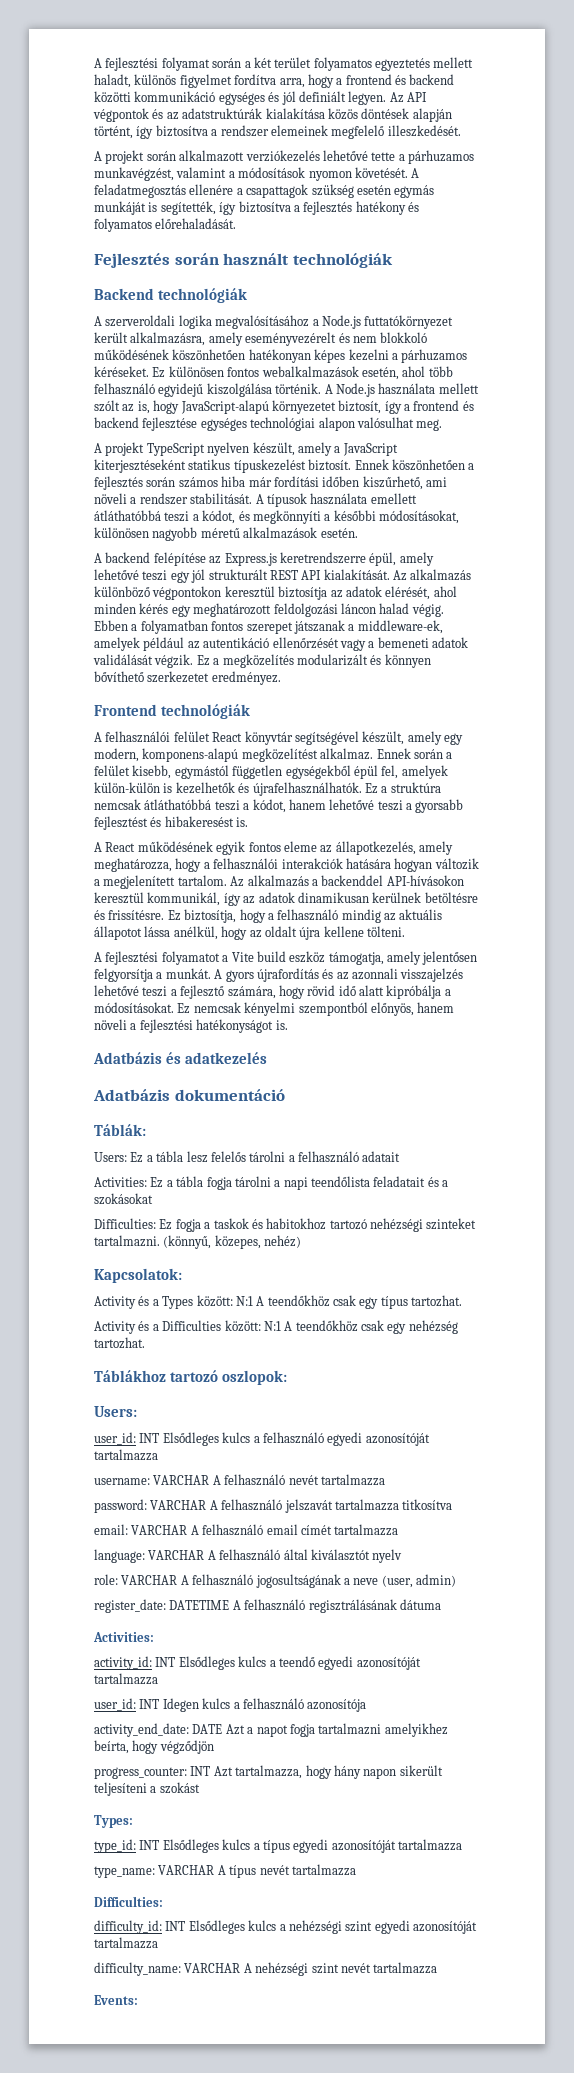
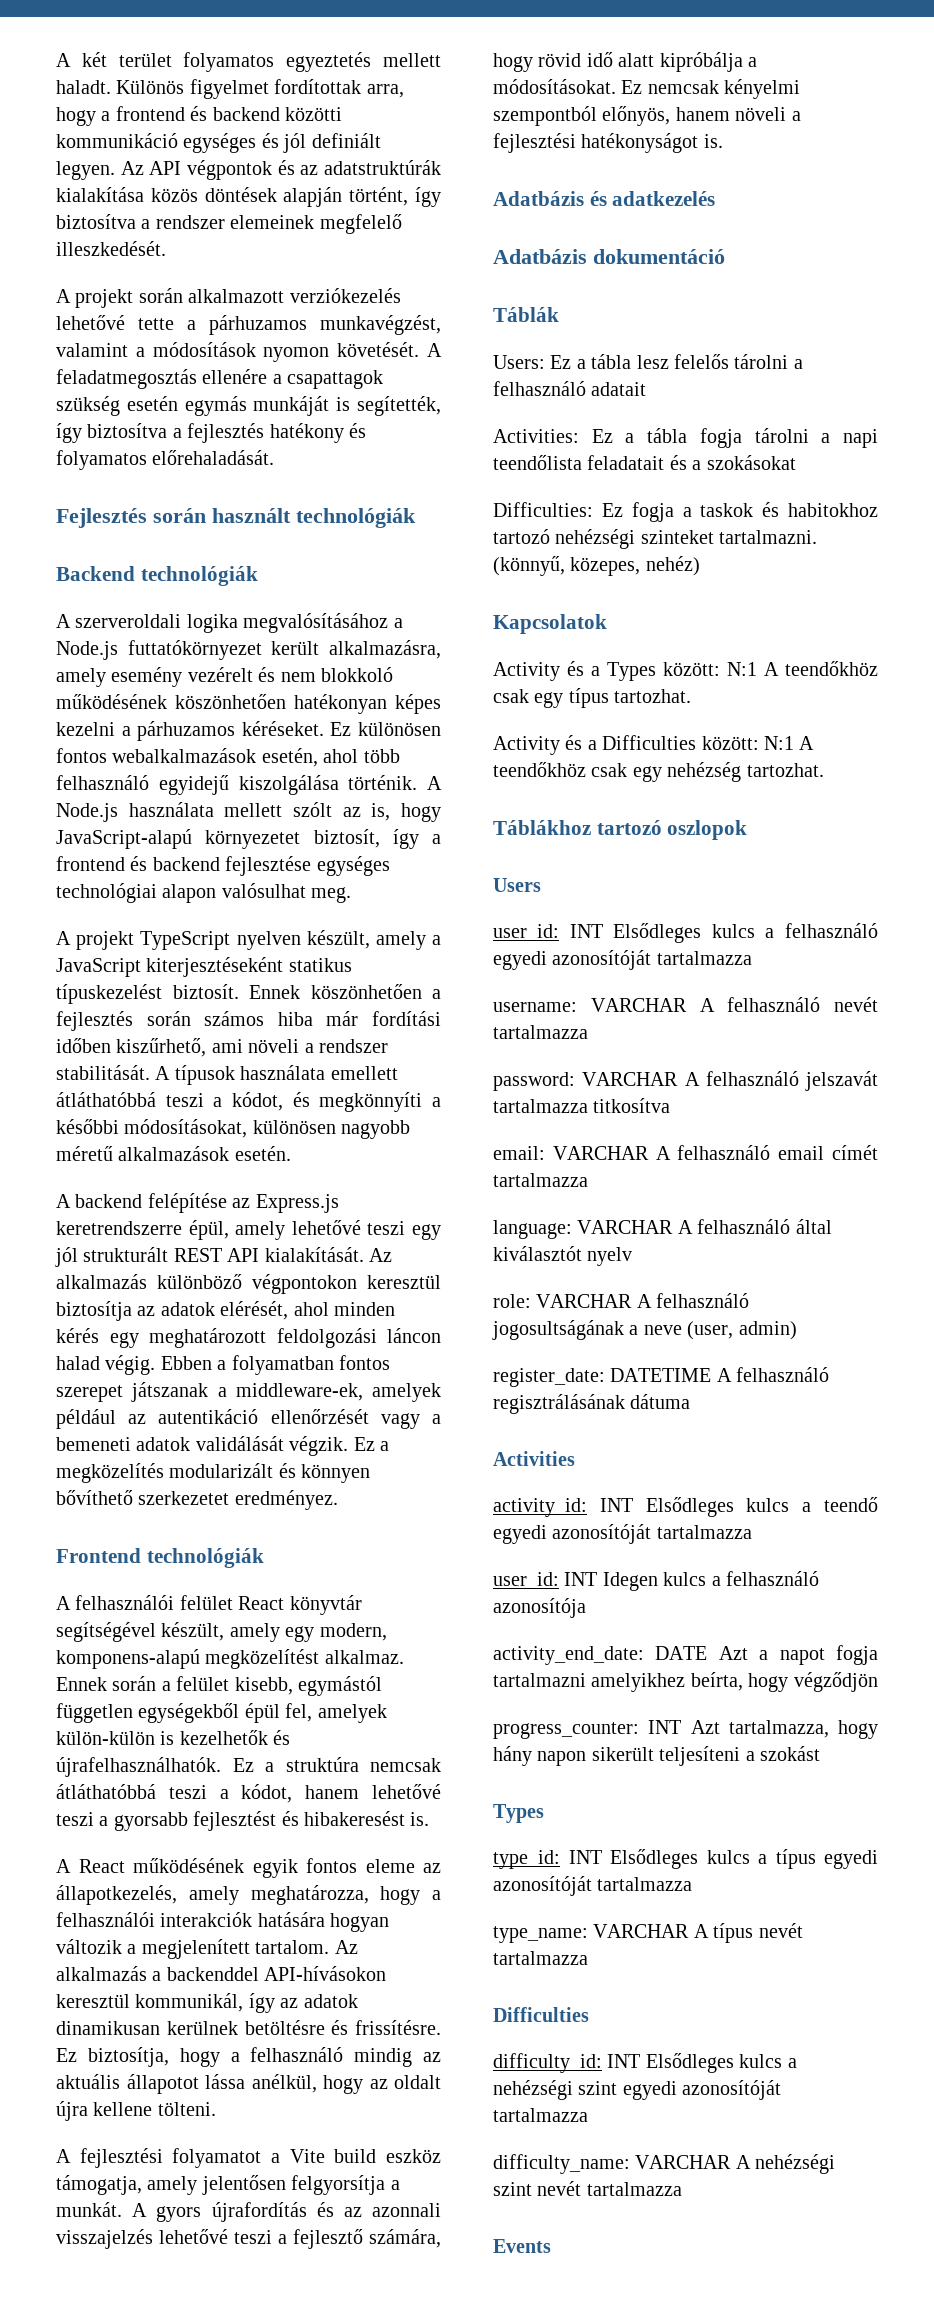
- A fejlesztési folyamat során a két terület folyamatos egyeztetés mellett haladt, különös figyelmet fordítva arra, hogy a frontend és backend közötti kommunikáció egységes és jól definiált legyen.
+ A két terület folyamatos egyeztetés mellett haladt. Különös figyelmet fordítottak arra, hogy a frontend és backend közötti kommunikáció egységes és jól definiált legyen.
- A szerveroldali logika megvalósításához a Node.js futtatókörnyezet került alkalmazásra, amely eseményvezérelt és nem blokkoló működésének köszönhetően hatékonyan képes kezelni a párhuzamos kéréseket.
+ A szerveroldali logika megvalósításához a Node.js futtatókörnyezet került alkalmazásra, amely esemény vezérelt és nem blokkoló működésének köszönhetően hatékonyan képes kezelni a párhuzamos kéréseket.
- Táblák:
+ Táblák
- Kapcsolatok:
+ Kapcsolatok
- Táblákhoz tartozó oszlopok:
- Users:
+ Táblákhoz tartozó oszlopok
+ Users
  register_date: DATETIME A felhasználó regisztrálásának dátuma
- Activities:
+ Activities
  progress_counter: INT Azt tartalmazza, hogy hány napon sikerült teljesíteni a szokást
- Types:
+ Types
  type_name: VARCHAR A típus nevét tartalmazza
- Difficulties:
+ Difficulties
- Events:
+ Events

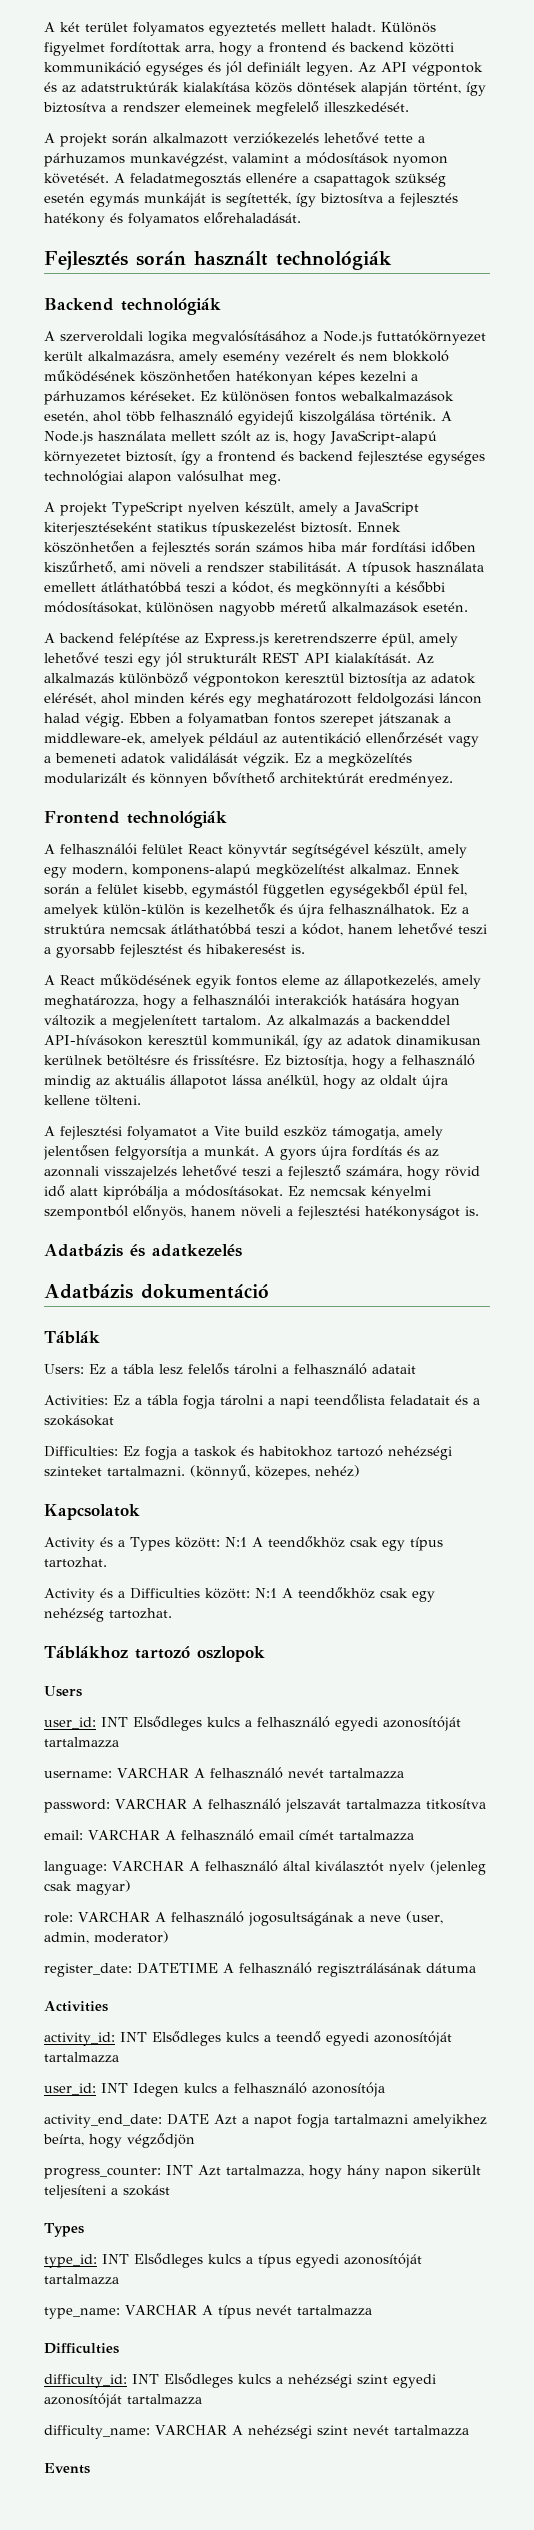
- Ez a megközelítés modularizált és könnyen bővíthető szerkezetet eredményez.
+ Ez a megközelítés modularizált és könnyen bővíthető architektúrát eredményez.
- Ennek során a felület kisebb, egymástól független egységekből épül fel, amelyek külön-külön is kezelhetők és újrafelhasználhatók.
+ Ennek során a felület kisebb, egymástól független egységekből épül fel, amelyek külön-külön is kezelhetők és újra felhasználhatok.
- A gyors újrafordítás és az azonnali visszajelzés lehetővé teszi a fejlesztő számára, hogy rövid idő alatt kipróbálja a módosításokat.
+ A gyors újra fordítás és az azonnali visszajelzés lehetővé teszi a fejlesztő számára, hogy rövid idő alatt kipróbálja a módosításokat.
- language: VARCHAR A felhasználó által kiválasztót nyelv
+ language: VARCHAR A felhasználó által kiválasztót nyelv (jelenleg csak magyar)
- role: VARCHAR A felhasználó jogosultságának a neve (user, admin)
+ role: VARCHAR A felhasználó jogosultságának a neve (user, admin, moderator)

